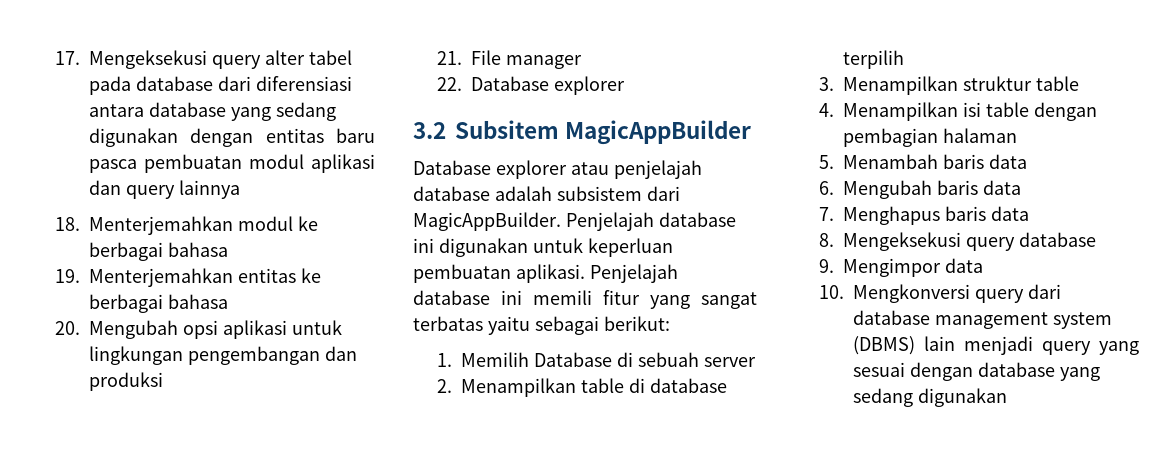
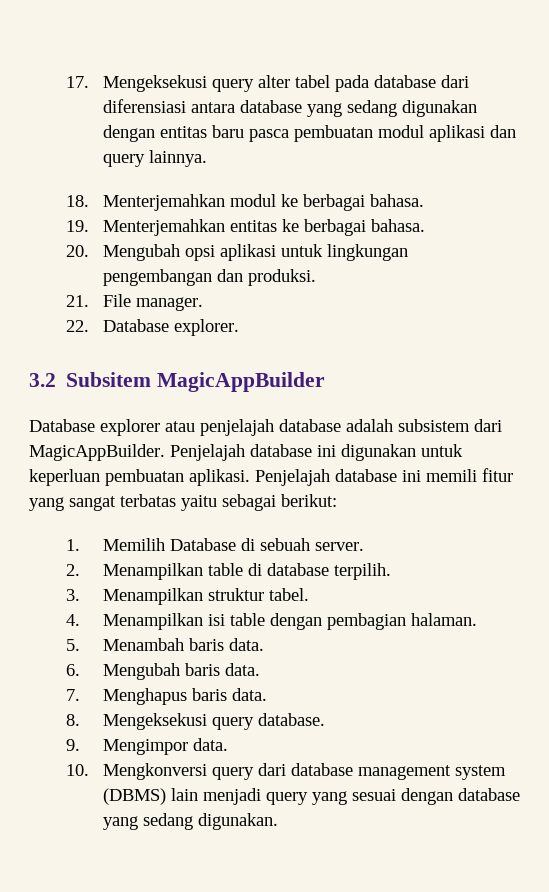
- 17. Mengeksekusi query alter tabel pada database dari diferensiasi antara database yang sedang digunakan dengan entitas baru pasca pembuatan modul aplikasi dan query lainnya
+ 17. Mengeksekusi query alter tabel pada database dari diferensiasi antara database yang sedang digunakan dengan entitas baru pasca pembuatan modul aplikasi dan query lainnya.
- 18. Menterjemahkan modul ke berbagai bahasa
+ 18. Menterjemahkan modul ke berbagai bahasa.
- 19. Menterjemahkan entitas ke berbagai bahasa
+ 19. Menterjemahkan entitas ke berbagai bahasa.
- 20. Mengubah opsi aplikasi untuk lingkungan pengembangan dan produksi
+ 20. Mengubah opsi aplikasi untuk lingkungan pengembangan dan produksi.
- 21. File manager
+ 21. File manager.
- 22. Database explorer
+ 22. Database explorer.
- 1. Memilih Database di sebuah server
+ 1. Memilih Database di sebuah server.
- 2. Menampilkan table di database terpilih
+ 2. Menampilkan table di database terpilih.
- 3. Menampilkan struktur table
+ 3. Menampilkan struktur tabel.
- 4. Menampilkan isi table dengan pembagian halaman
+ 4. Menampilkan isi table dengan pembagian halaman.
- 5. Menambah baris data
+ 5. Menambah baris data.
- 6. Mengubah baris data
+ 6. Mengubah baris data.
- 7. Menghapus baris data
+ 7. Menghapus baris data.
- 8. Mengeksekusi query database
+ 8. Mengeksekusi query database.
- 9. Mengimpor data
+ 9. Mengimpor data.
- 10. Mengkonversi query dari database management system (DBMS) lain menjadi query yang sesuai dengan database yang sedang digunakan
+ 10. Mengkonversi query dari database management system (DBMS) lain menjadi query yang sesuai dengan database yang sedang digunakan.

